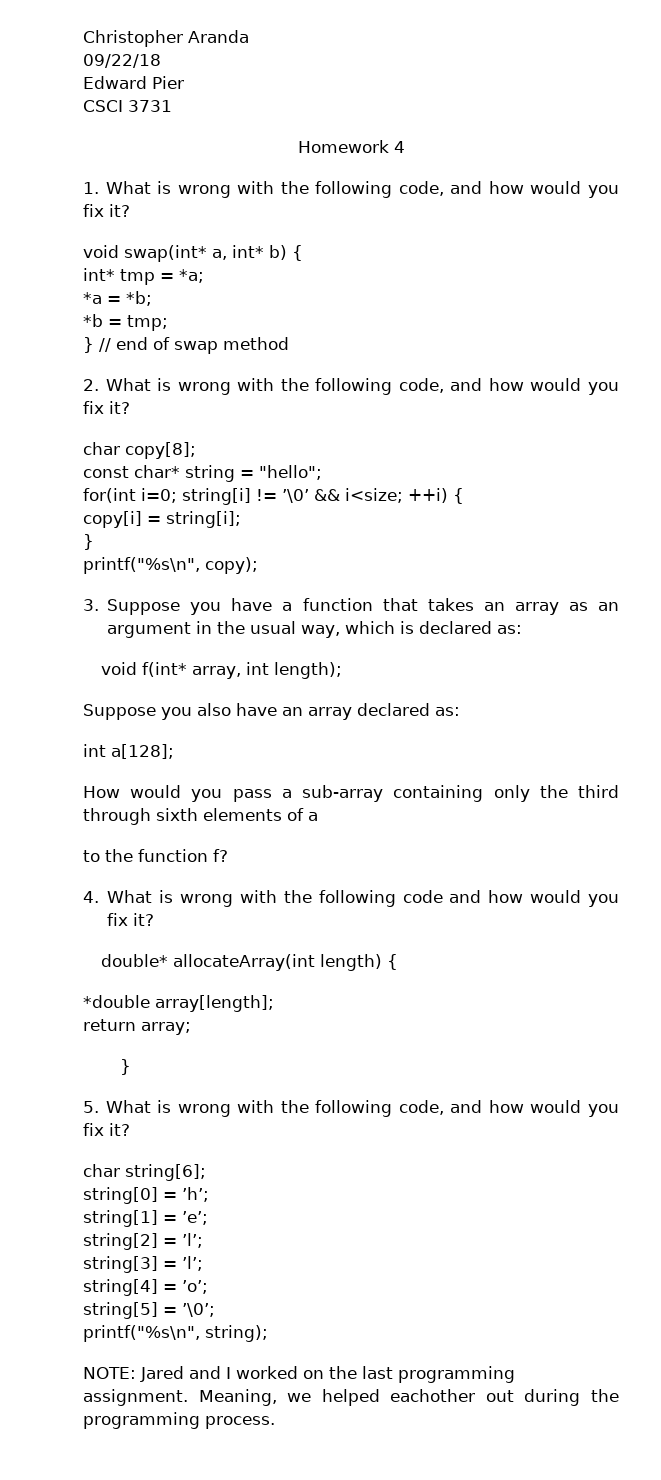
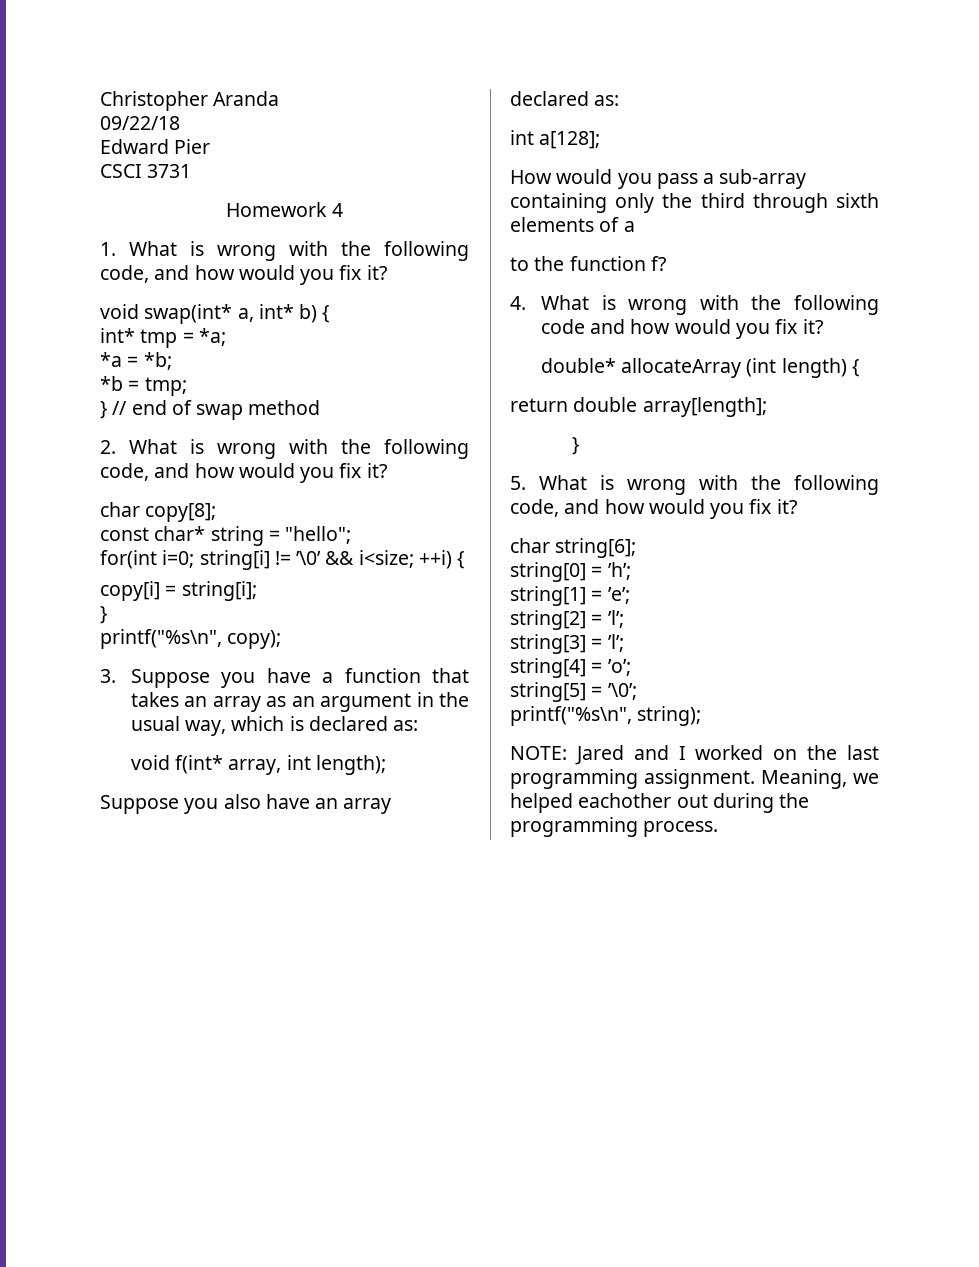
- double* allocateArray(int length) {
+ double* allocateArray (int length) {
- *double array[length];
+ return double array[length];
- return array;

